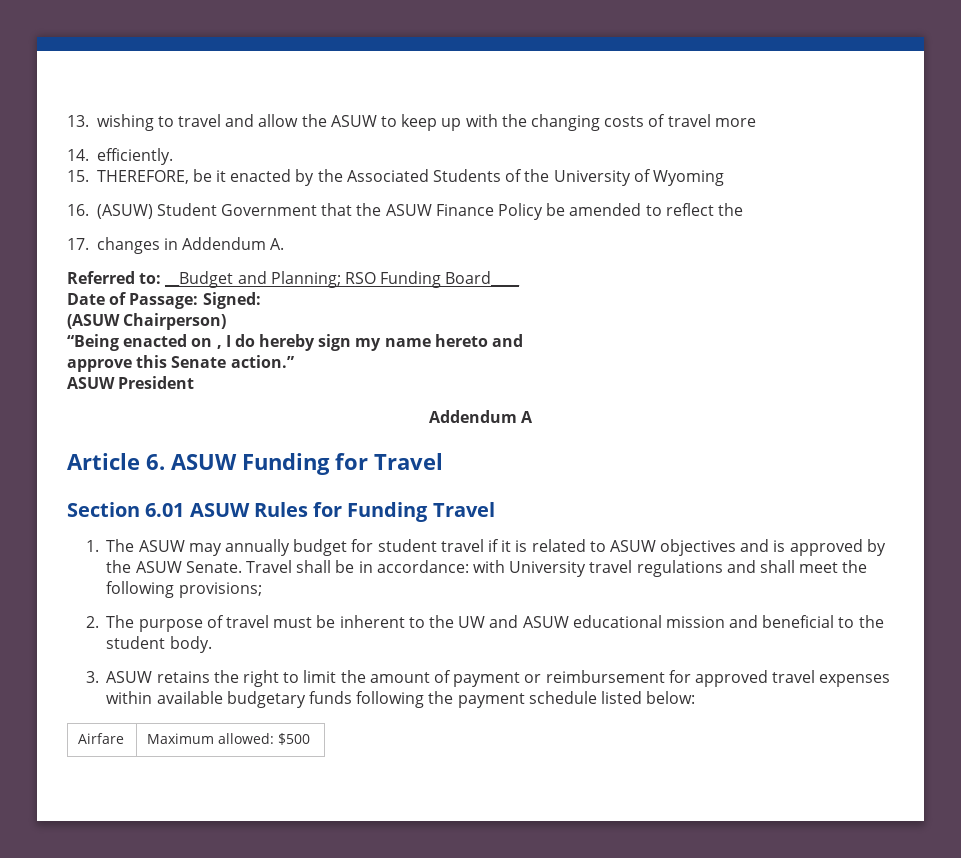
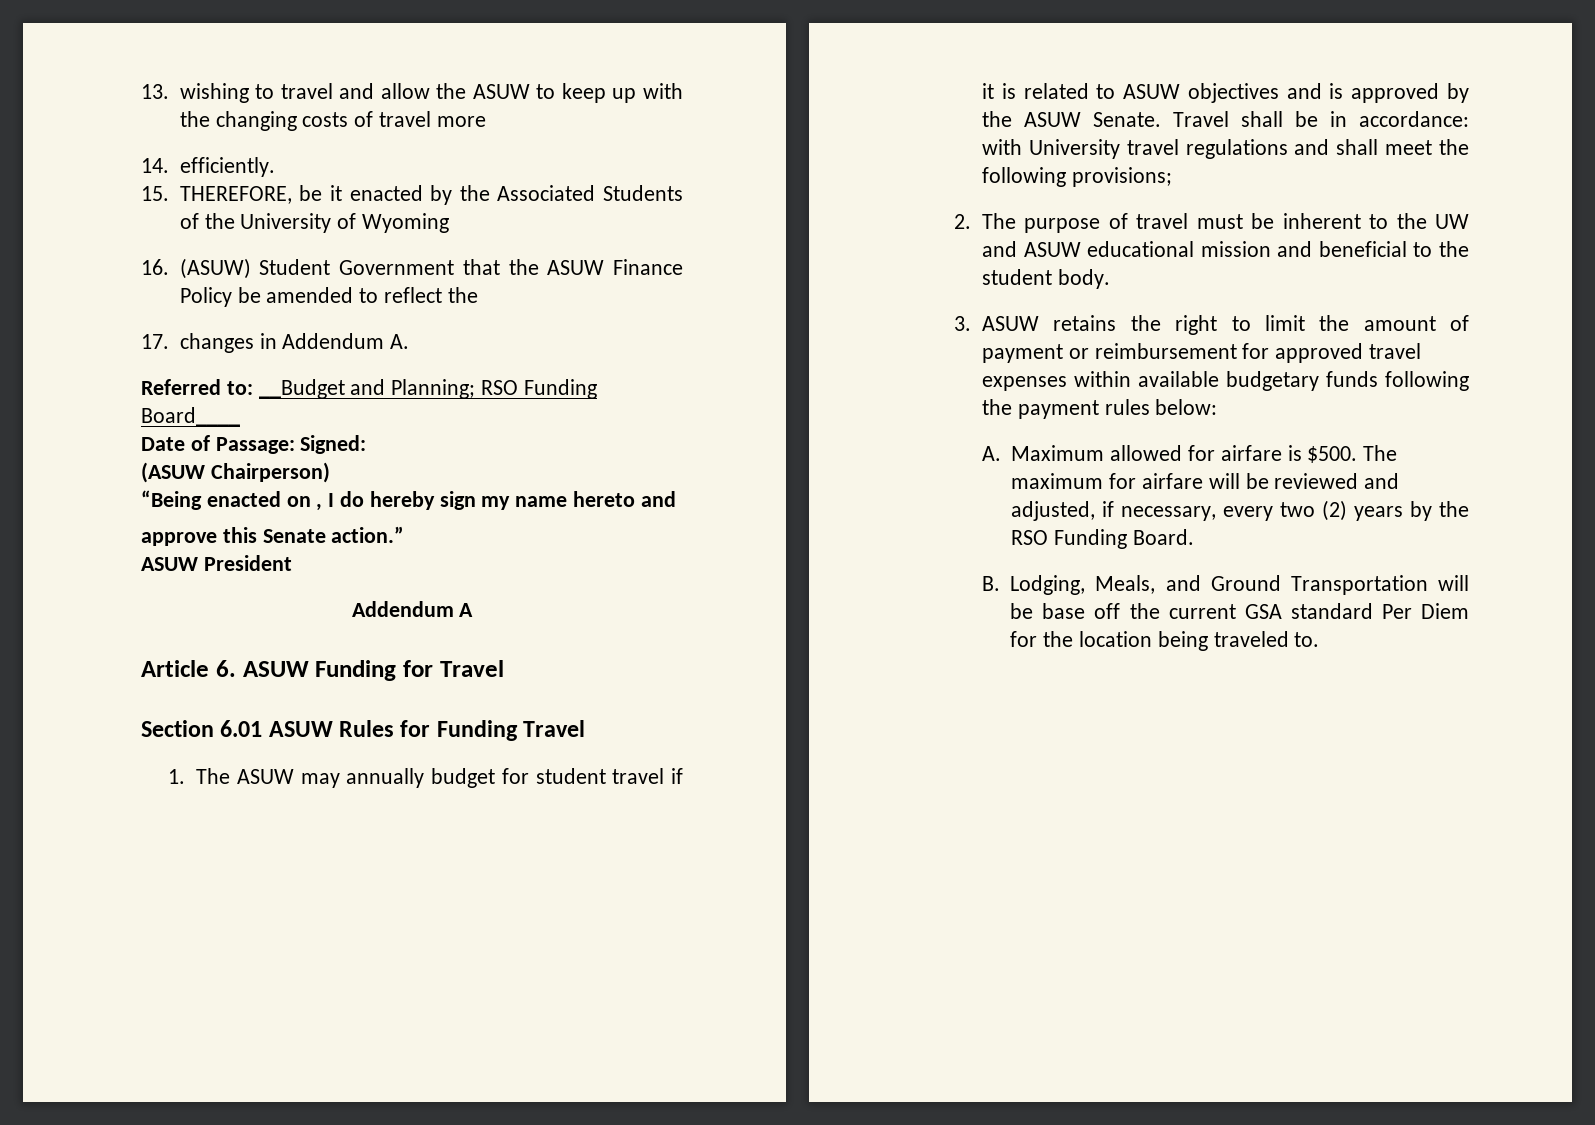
- 3. ASUW retains the right to limit the amount of payment or reimbursement for approved travel expenses within available budgetary funds following the payment schedule listed below:
+ 3. ASUW retains the right to limit the amount of payment or reimbursement for approved travel expenses within available budgetary funds following the payment rules below:
- Airfare | Maximum allowed: $500
+ A. Maximum allowed for airfare is $500. The maximum for airfare will be reviewed and adjusted, if necessary, every two (2) years by the RSO Funding Board.
+ B. Lodging, Meals, and Ground Transportation will be base off the current GSA standard Per Diem for the location being traveled to.

